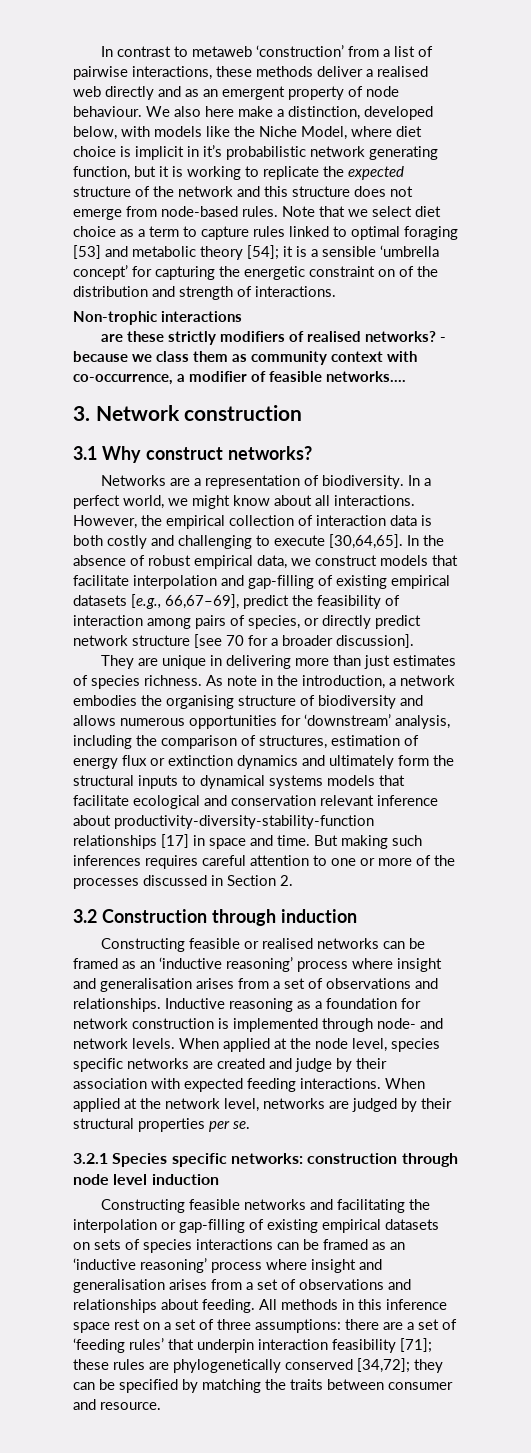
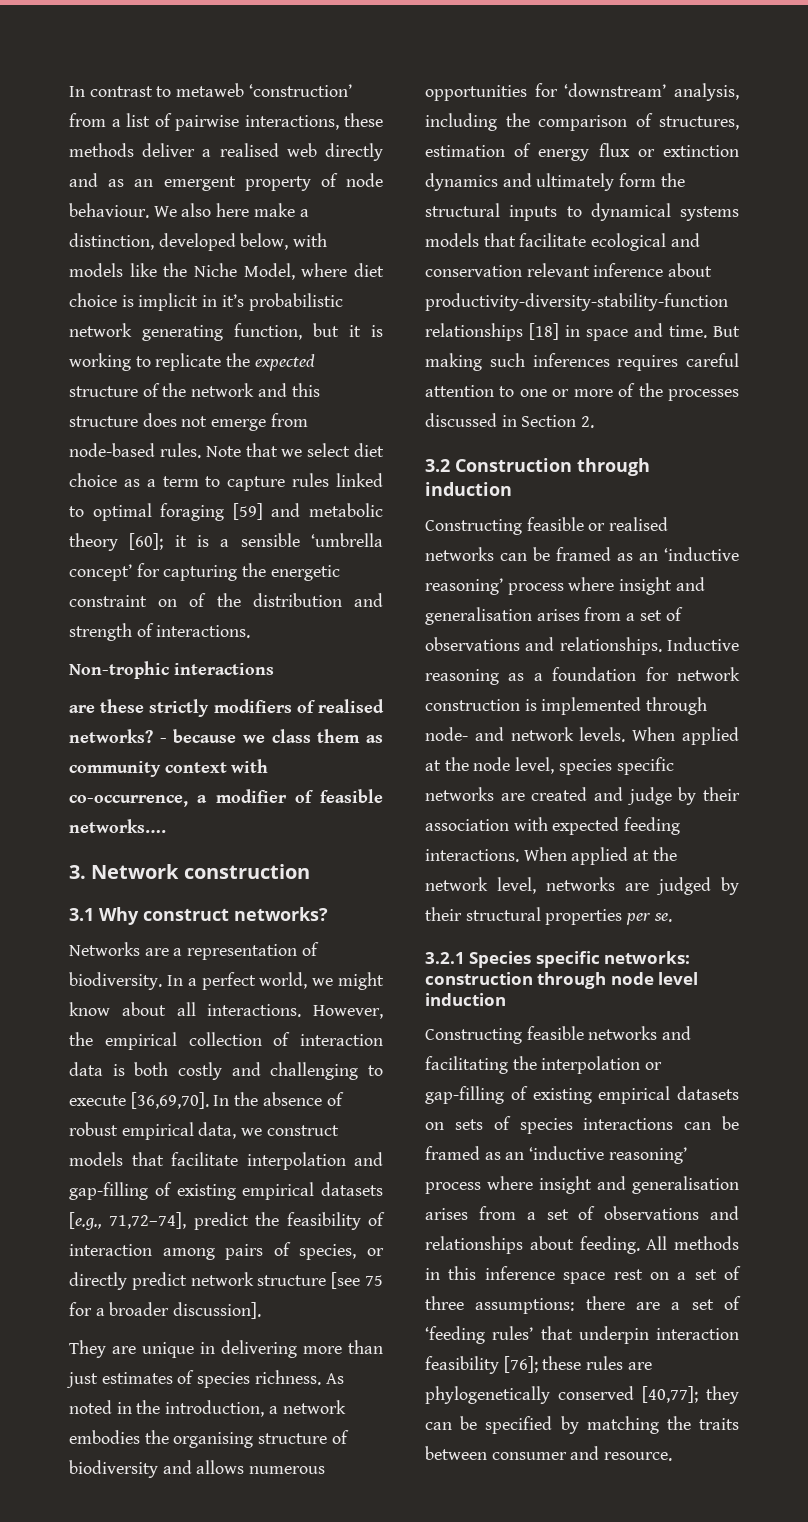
- Note that we select diet choice as a term to capture rules linked to optimal foraging [53] and metabolic theory [54]; it is a sensible ‘umbrella concept’ for capturing the energetic constraint on of the distribution and strength of interactions.
+ Note that we select diet choice as a term to capture rules linked to optimal foraging [59] and metabolic theory [60]; it is a sensible ‘umbrella concept’ for capturing the energetic constraint on of the distribution and strength of interactions.
- However, the empirical collection of interaction data is both costly and challenging to execute [30,64,65].
+ However, the empirical collection of interaction data is both costly and challenging to execute [36,69,70].
- In the absence of robust empirical data, we construct models that facilitate interpolation and gap-filling of existing empirical datasets [e.g., 66,67–69], predict the feasibility of interaction among pairs of species, or directly predict network structure [see 70 for a broader discussion].
+ In the absence of robust empirical data, we construct models that facilitate interpolation and gap-filling of existing empirical datasets [e.g., 71,72–74], predict the feasibility of interaction among pairs of species, or directly predict network structure [see 75 for a broader discussion].
- As note in the introduction, a network embodies the organising structure of biodiversity and allows numerous opportunities for ‘downstream’ analysis, including the comparison of structures, estimation of energy flux or extinction dynamics and ultimately form the structural inputs to dynamical systems models that facilitate ecological and conservation relevant inference about productivity-diversity-stability-function relationships [17] in space and time.
+ As noted in the introduction, a network embodies the organising structure of biodiversity and allows numerous opportunities for ‘downstream’ analysis, including the comparison of structures, estimation of energy flux or extinction dynamics and ultimately form the structural inputs to dynamical systems models that facilitate ecological and conservation relevant inference about productivity-diversity-stability-function relationships [18] in space and time.
- All methods in this inference space rest on a set of three assumptions: there are a set of ‘feeding rules’ that underpin interaction feasibility [71]; these rules are phylogenetically conserved [34,72]; they can be specified by matching the traits between consumer and resource.
+ All methods in this inference space rest on a set of three assumptions: there are a set of ‘feeding rules’ that underpin interaction feasibility [76]; these rules are phylogenetically conserved [40,77]; they can be specified by matching the traits between consumer and resource.

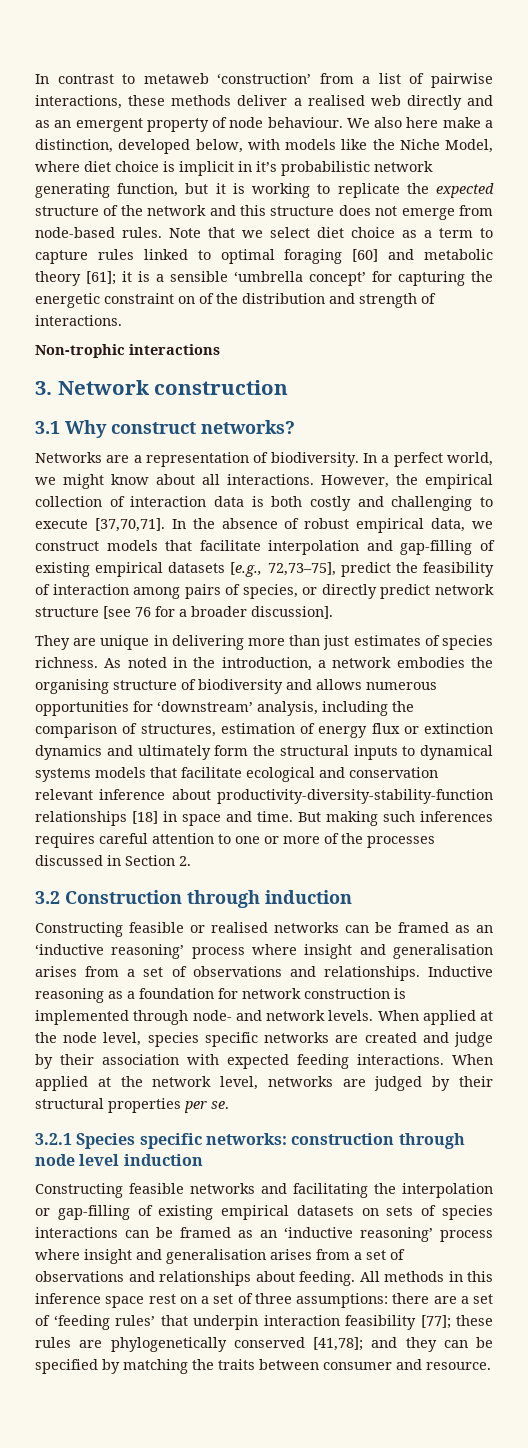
- Note that we select diet choice as a term to capture rules linked to optimal foraging [59] and metabolic theory [60]; it is a sensible ‘umbrella concept’ for capturing the energetic constraint on of the distribution and strength of interactions.
+ Note that we select diet choice as a term to capture rules linked to optimal foraging [60] and metabolic theory [61]; it is a sensible ‘umbrella concept’ for capturing the energetic constraint on of the distribution and strength of interactions.
- are these strictly modifiers of realised networks? - because we class them as community context with co-occurrence, a modifier of feasible networks….
- However, the empirical collection of interaction data is both costly and challenging to execute [36,69,70].
+ However, the empirical collection of interaction data is both costly and challenging to execute [37,70,71].
- In the absence of robust empirical data, we construct models that facilitate interpolation and gap-filling of existing empirical datasets [e.g., 71,72–74], predict the feasibility of interaction among pairs of species, or directly predict network structure [see 75 for a broader discussion].
+ In the absence of robust empirical data, we construct models that facilitate interpolation and gap-filling of existing empirical datasets [e.g., 72,73–75], predict the feasibility of interaction among pairs of species, or directly predict network structure [see 76 for a broader discussion].
- All methods in this inference space rest on a set of three assumptions: there are a set of ‘feeding rules’ that underpin interaction feasibility [76]; these rules are phylogenetically conserved [40,77]; they can be specified by matching the traits between consumer and resource.
+ All methods in this inference space rest on a set of three assumptions: there are a set of ‘feeding rules’ that underpin interaction feasibility [77]; these rules are phylogenetically conserved [41,78]; and they can be specified by matching the traits between consumer and resource.

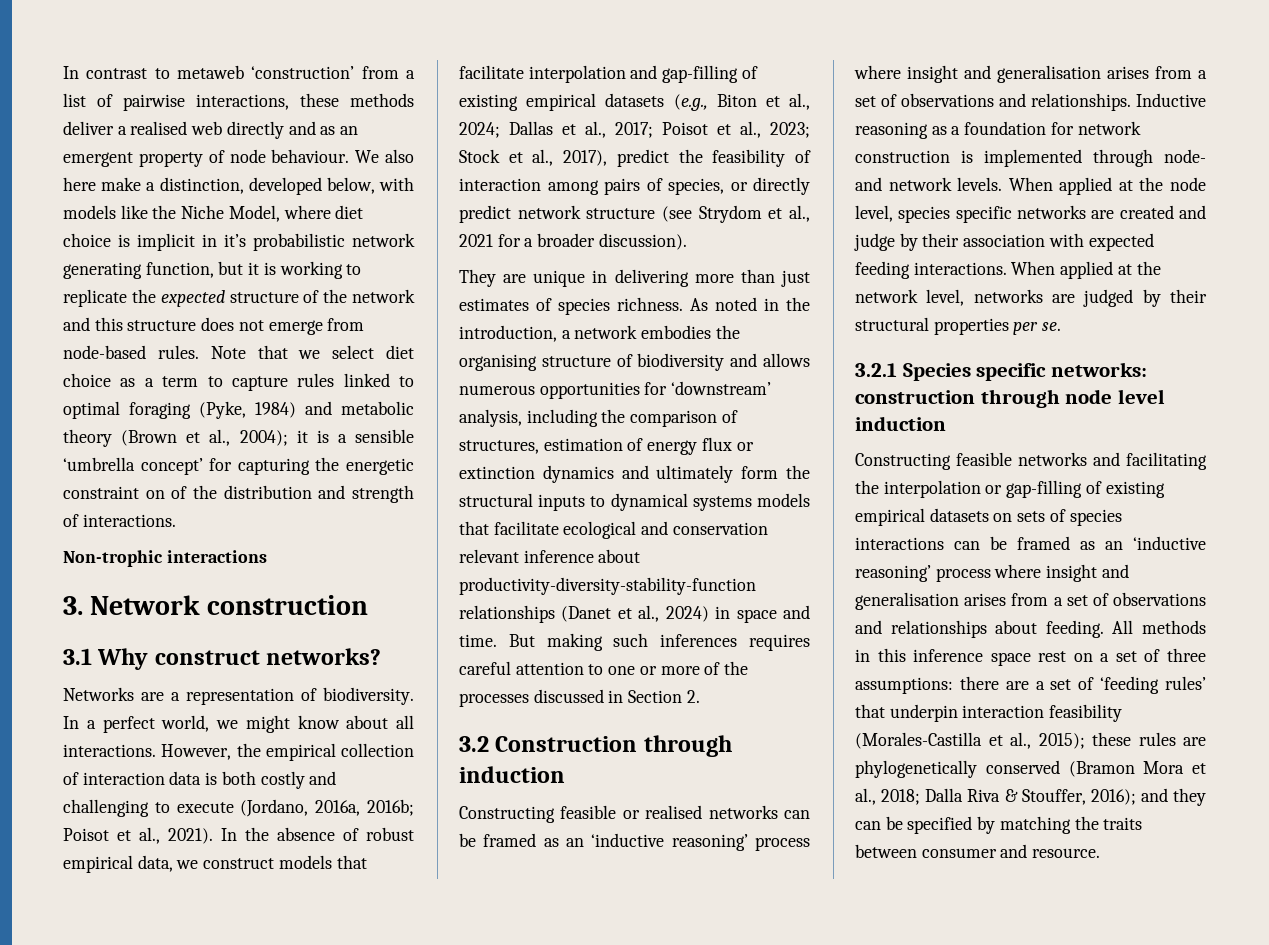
- Note that we select diet choice as a term to capture rules linked to optimal foraging [60] and metabolic theory [61]; it is a sensible ‘umbrella concept’ for capturing the energetic constraint on of the distribution and strength of interactions.
+ Note that we select diet choice as a term to capture rules linked to optimal foraging (Pyke, 1984) and metabolic theory (Brown et al., 2004); it is a sensible ‘umbrella concept’ for capturing the energetic constraint on of the distribution and strength of interactions.
- However, the empirical collection of interaction data is both costly and challenging to execute [37,70,71].
+ However, the empirical collection of interaction data is both costly and challenging to execute (Jordano, 2016a, 2016b; Poisot et al., 2021).
- In the absence of robust empirical data, we construct models that facilitate interpolation and gap-filling of existing empirical datasets [e.g., 72,73–75], predict the feasibility of interaction among pairs of species, or directly predict network structure [see 76 for a broader discussion].
+ In the absence of robust empirical data, we construct models that facilitate interpolation and gap-filling of existing empirical datasets (e.g., Biton et al., 2024; Dallas et al., 2017; Poisot et al., 2023; Stock et al., 2017), predict the feasibility of interaction among pairs of species, or directly predict network structure (see Strydom et al., 2021 for a broader discussion).
- As noted in the introduction, a network embodies the organising structure of biodiversity and allows numerous opportunities for ‘downstream’ analysis, including the comparison of structures, estimation of energy flux or extinction dynamics and ultimately form the structural inputs to dynamical systems models that facilitate ecological and conservation relevant inference about productivity-diversity-stability-function relationships [18] in space and time.
+ As noted in the introduction, a network embodies the organising structure of biodiversity and allows numerous opportunities for ‘downstream’ analysis, including the comparison of structures, estimation of energy flux or extinction dynamics and ultimately form the structural inputs to dynamical systems models that facilitate ecological and conservation relevant inference about productivity-diversity-stability-function relationships (Danet et al., 2024) in space and time.
- All methods in this inference space rest on a set of three assumptions: there are a set of ‘feeding rules’ that underpin interaction feasibility [77]; these rules are phylogenetically conserved [41,78]; and they can be specified by matching the traits between consumer and resource.
+ All methods in this inference space rest on a set of three assumptions: there are a set of ‘feeding rules’ that underpin interaction feasibility (Morales-Castilla et al., 2015); these rules are phylogenetically conserved (Bramon Mora et al., 2018; Dalla Riva & Stouffer, 2016); and they can be specified by matching the traits between consumer and resource.

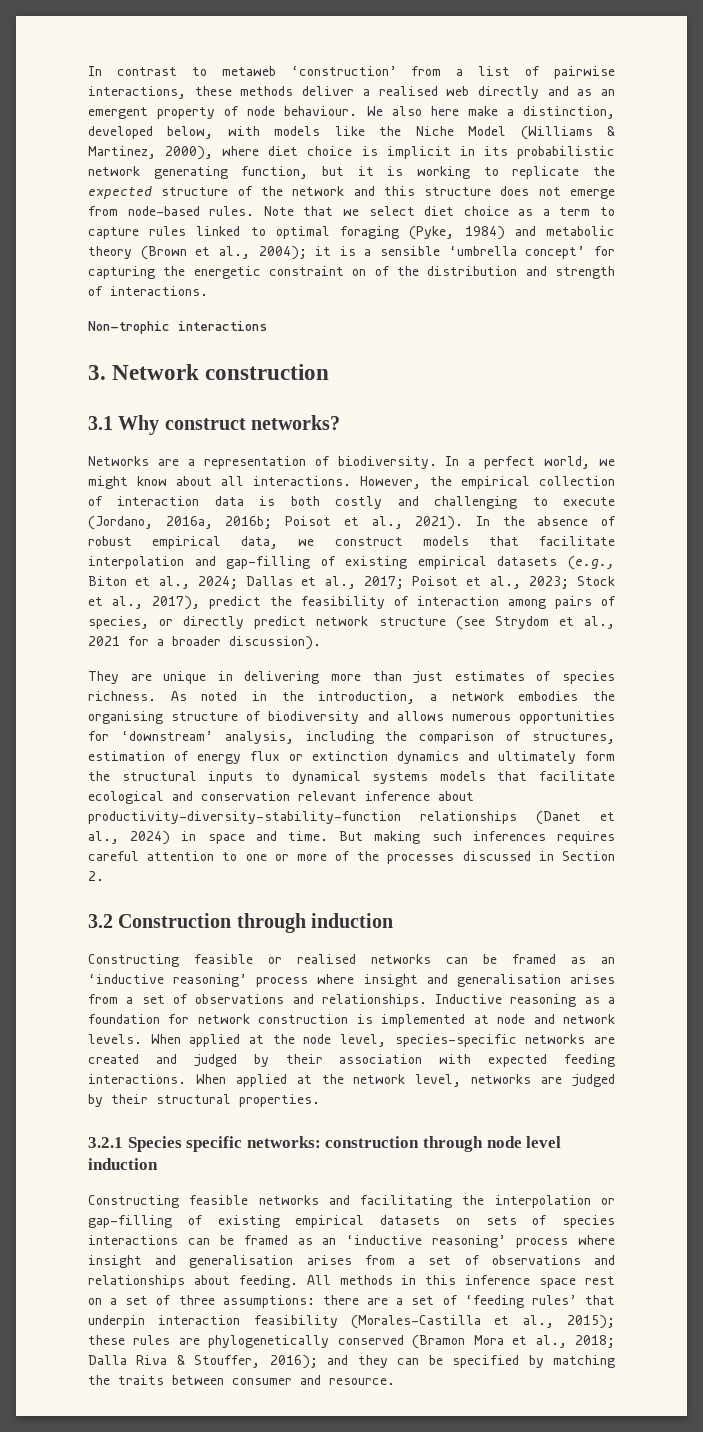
- We also here make a distinction, developed below, with models like the Niche Model, where diet choice is implicit in it’s probabilistic network generating function, but it is working to replicate the expected structure of the network and this structure does not emerge from node-based rules.
+ We also here make a distinction, developed below, with models like the Niche Model (Williams & Martinez, 2000), where diet choice is implicit in its probabilistic network generating function, but it is working to replicate the expected structure of the network and this structure does not emerge from node-based rules.
- Inductive reasoning as a foundation for network construction is implemented through node- and network levels.
+ Inductive reasoning as a foundation for network construction is implemented at node and network levels.
- When applied at the node level, species specific networks are created and judge by their association with expected feeding interactions.
+ When applied at the node level, species-specific networks are created and judged by their association with expected feeding interactions.
- When applied at the network level, networks are judged by their structural properties per se.
+ When applied at the network level, networks are judged by their structural properties.

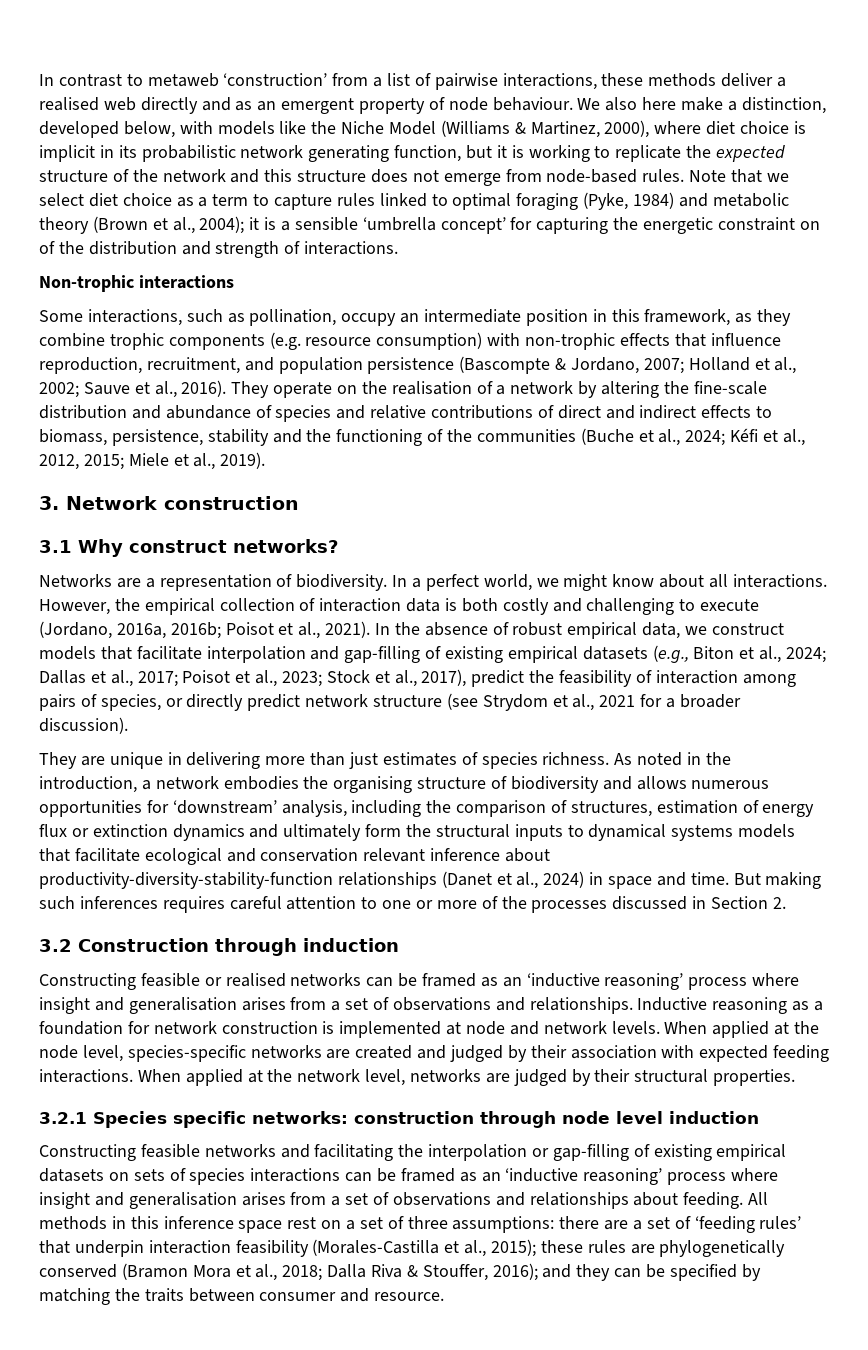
+ Some interactions, such as pollination, occupy an intermediate position in this framework, as they combine trophic components (e.g. resource consumption) with non-trophic effects that influence reproduction, recruitment, and population persistence (Bascompte & Jordano, 2007; Holland et al., 2002; Sauve et al., 2016). They operate on the realisation of a network by altering the fine-scale distribution and abundance of species and relative contributions of direct and indirect effects to biomass, persistence, stability and the functioning of the communities (Buche et al., 2024; Kéfi et al., 2012, 2015; Miele et al., 2019).

